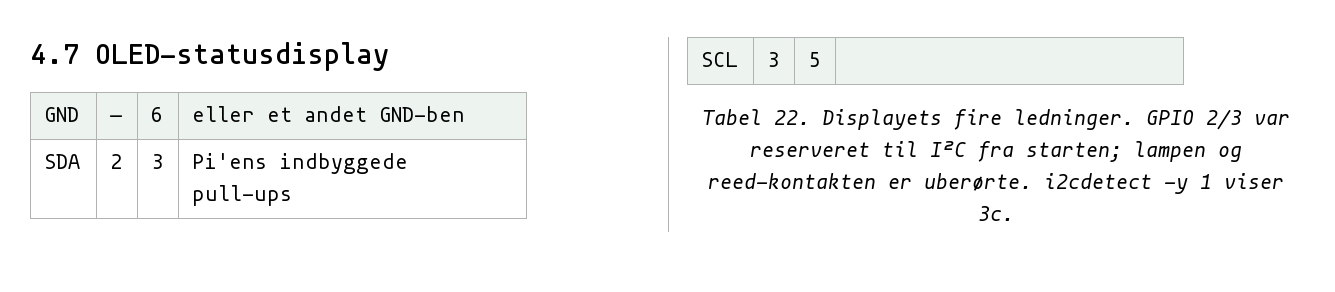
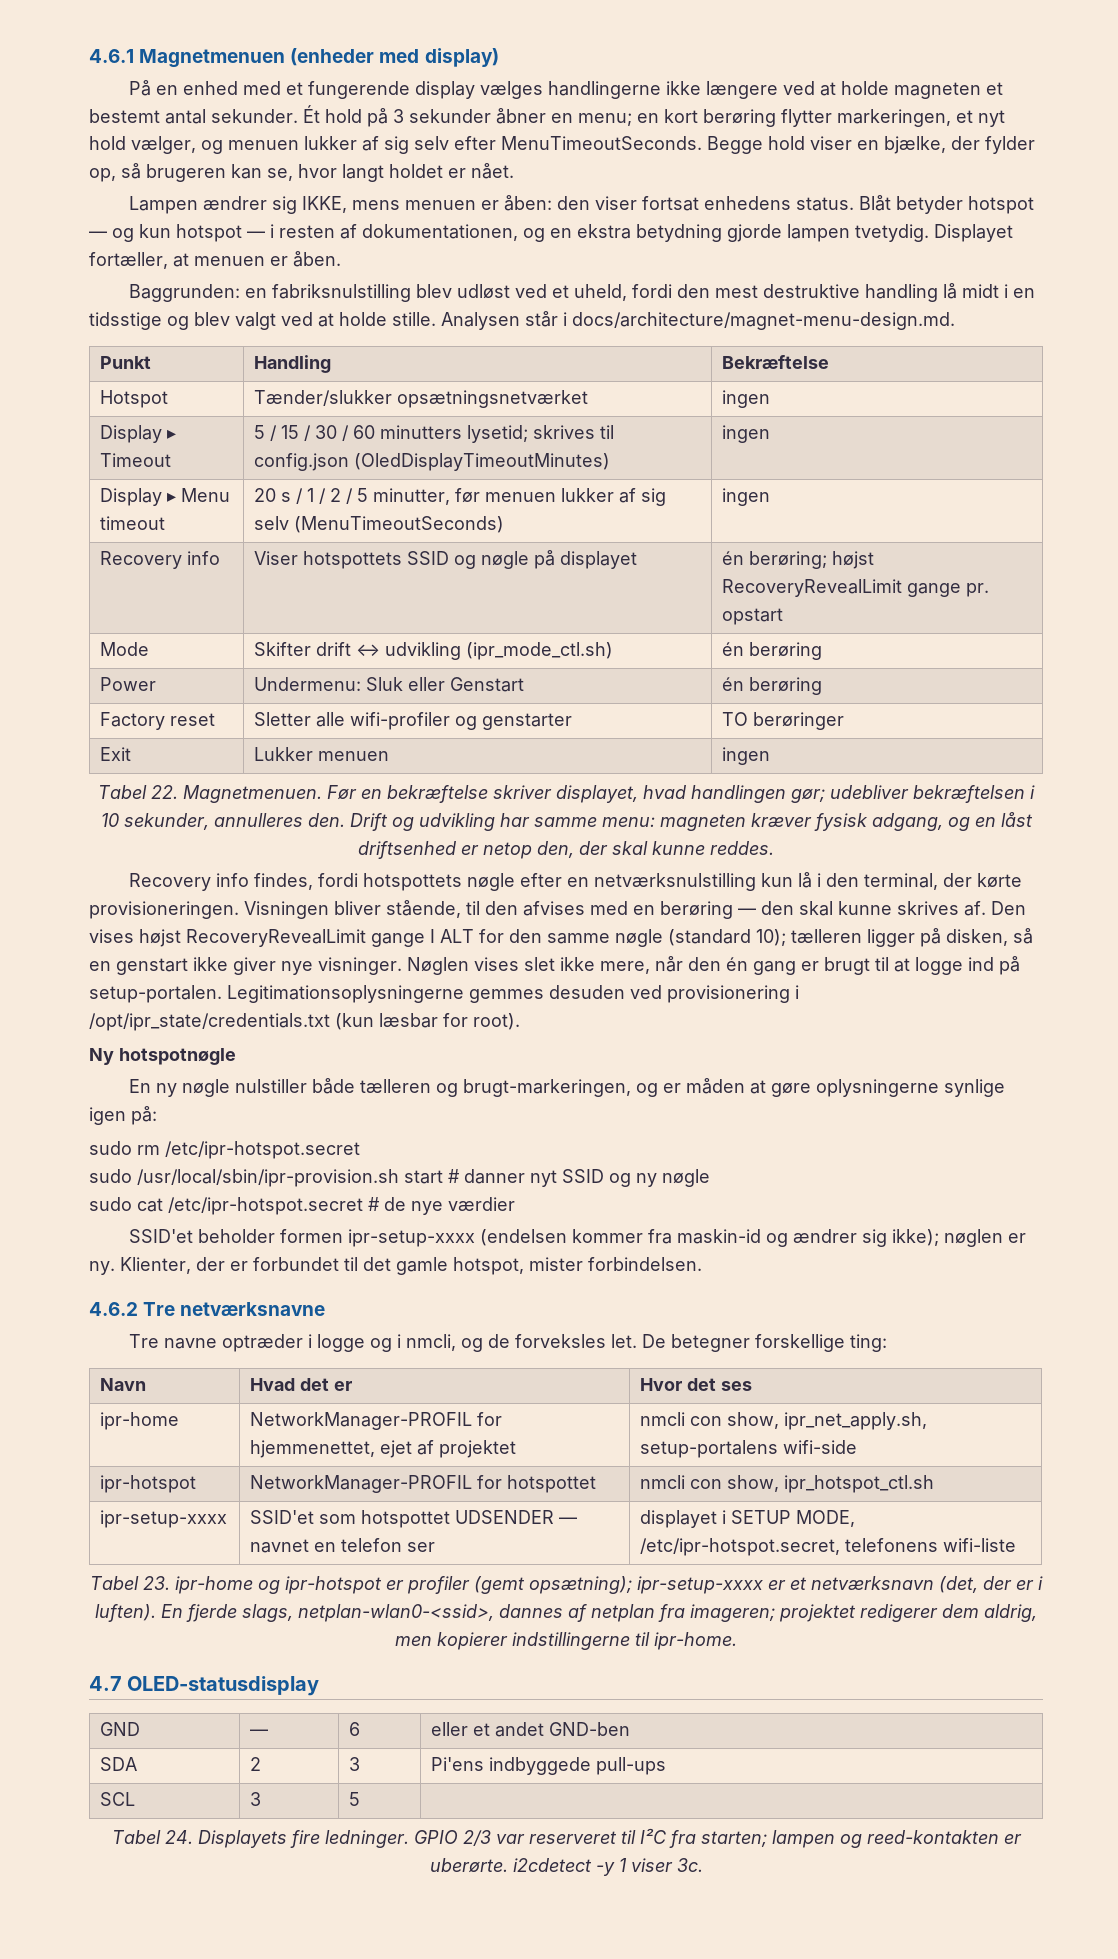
+ 4.6.1 Magnetmenuen (enheder med display)
+ På en enhed med et fungerende display vælges handlingerne ikke længere ved at holde magneten et bestemt antal sekunder. Ét hold på 3 sekunder åbner en menu; en kort berøring flytter markeringen, et nyt hold vælger, og menuen lukker af sig selv efter MenuTimeoutSeconds. Begge hold viser en bjælke, der fylder op, så brugeren kan se, hvor langt holdet er nået.
+ Lampen ændrer sig IKKE, mens menuen er åben: den viser fortsat enhedens status. Blåt betyder hotspot — og kun hotspot — i resten af dokumentationen, og en ekstra betydning gjorde lampen tvetydig. Displayet fortæller, at menuen er åben.
+ Baggrunden: en fabriksnulstilling blev udløst ved et uheld, fordi den mest destruktive handling lå midt i en tidsstige og blev valgt ved at holde stille. Analysen står i docs/architecture/magnet-menu-design.md.
+ Punkt | Handling | Bekræftelse
+ Hotspot | Tænder/slukker opsætningsnetværket | ingen
+ Display ▸ Timeout | 5 / 15 / 30 / 60 minutters lysetid; skrives til config.json (OledDisplayTimeoutMinutes) | ingen
+ Display ▸ Menu timeout | 20 s / 1 / 2 / 5 minutter, før menuen lukker af sig selv (MenuTimeoutSeconds) | ingen
+ Recovery info | Viser hotspottets SSID og nøgle på displayet | én berøring; højst RecoveryRevealLimit gange pr. opstart
+ Mode | Skifter drift ↔ udvikling (ipr_mode_ctl.sh) | én berøring
+ Power | Undermenu: Sluk eller Genstart | én berøring
+ Factory reset | Sletter alle wifi-profiler og genstarter | TO berøringer
+ Exit | Lukker menuen | ingen
+ Tabel 22. Magnetmenuen. Før en bekræftelse skriver displayet, hvad handlingen gør; udebliver bekræftelsen i 10 sekunder, annulleres den. Drift og udvikling har samme menu: magneten kræver fysisk adgang, og en låst driftsenhed er netop den, der skal kunne reddes.
+ Recovery info findes, fordi hotspottets nøgle efter en netværksnulstilling kun lå i den terminal, der kørte provisioneringen. Visningen bliver stående, til den afvises med en berøring — den skal kunne skrives af. Den vises højst RecoveryRevealLimit gange I ALT for den samme nøgle (standard 10); tælleren ligger på disken, så en genstart ikke giver nye visninger. Nøglen vises slet ikke mere, når den én gang er brugt til at logge ind på setup-portalen. Legitimationsoplysningerne gemmes desuden ved provisionering i /opt/ipr_state/credentials.txt (kun læsbar for root).
+ Ny hotspotnøgle
+ En ny nøgle nulstiller både tælleren og brugt-markeringen, og er måden at gøre oplysningerne synlige igen på:
+ sudo rm /etc/ipr-hotspot.secret
+ sudo /usr/local/sbin/ipr-provision.sh start # danner nyt SSID og ny nøgle
+ sudo cat /etc/ipr-hotspot.secret # de nye værdier
+ SSID'et beholder formen ipr-setup-xxxx (endelsen kommer fra maskin-id og ændrer sig ikke); nøglen er ny. Klienter, der er forbundet til det gamle hotspot, mister forbindelsen.
+ 4.6.2 Tre netværksnavne
+ Tre navne optræder i logge og i nmcli, og de forveksles let. De betegner forskellige ting:
+ Navn | Hvad det er | Hvor det ses
+ ipr-home | NetworkManager-PROFIL for hjemmenettet, ejet af projektet | nmcli con show, ipr_net_apply.sh, setup-portalens wifi-side
+ ipr-hotspot | NetworkManager-PROFIL for hotspottet | nmcli con show, ipr_hotspot_ctl.sh
+ ipr-setup-xxxx | SSID'et som hotspottet UDSENDER — navnet en telefon ser | displayet i SETUP MODE, /etc/ipr-hotspot.secret, telefonens wifi-liste
+ Tabel 23. ipr-home og ipr-hotspot er profiler (gemt opsætning); ipr-setup-xxxx er et netværksnavn (det, der er i luften). En fjerde slags, netplan-wlan0-<ssid>, dannes af netplan fra imageren; projektet redigerer dem aldrig, men kopierer indstillingerne til ipr-home.
- Tabel 22. Displayets fire ledninger.
+ Tabel 24. Displayets fire ledninger.

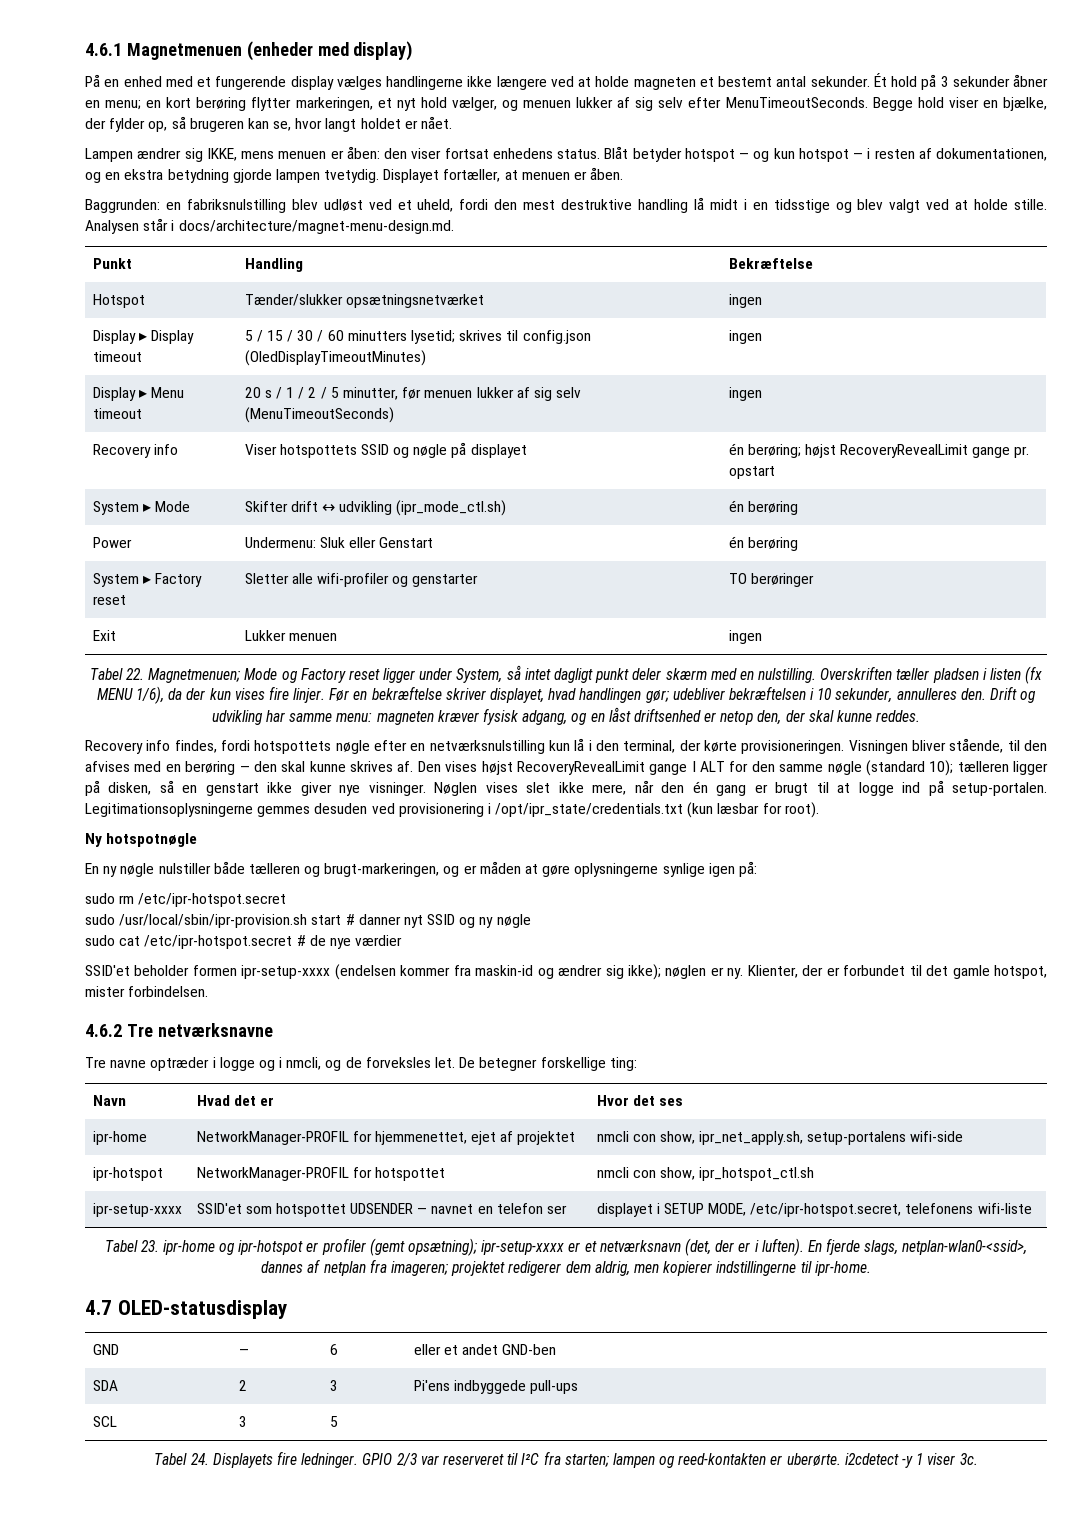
- Display ▸ Timeout | 5 / 15 / 30 / 60 minutters lysetid; skrives til config.json (OledDisplayTimeoutMinutes) | ingen
+ Display ▸ Display timeout | 5 / 15 / 30 / 60 minutters lysetid; skrives til config.json (OledDisplayTimeoutMinutes) | ingen
- Mode | Skifter drift ↔ udvikling (ipr_mode_ctl.sh) | én berøring
+ System ▸ Mode | Skifter drift ↔ udvikling (ipr_mode_ctl.sh) | én berøring
- Factory reset | Sletter alle wifi-profiler og genstarter | TO berøringer
+ System ▸ Factory reset | Sletter alle wifi-profiler og genstarter | TO berøringer
- Tabel 22. Magnetmenuen.
+ Tabel 22. Magnetmenuen; Mode og Factory reset ligger under System, så intet dagligt punkt deler skærm med en nulstilling. Overskriften tæller pladsen i listen (fx MENU 1/6), da der kun vises fire linjer.

